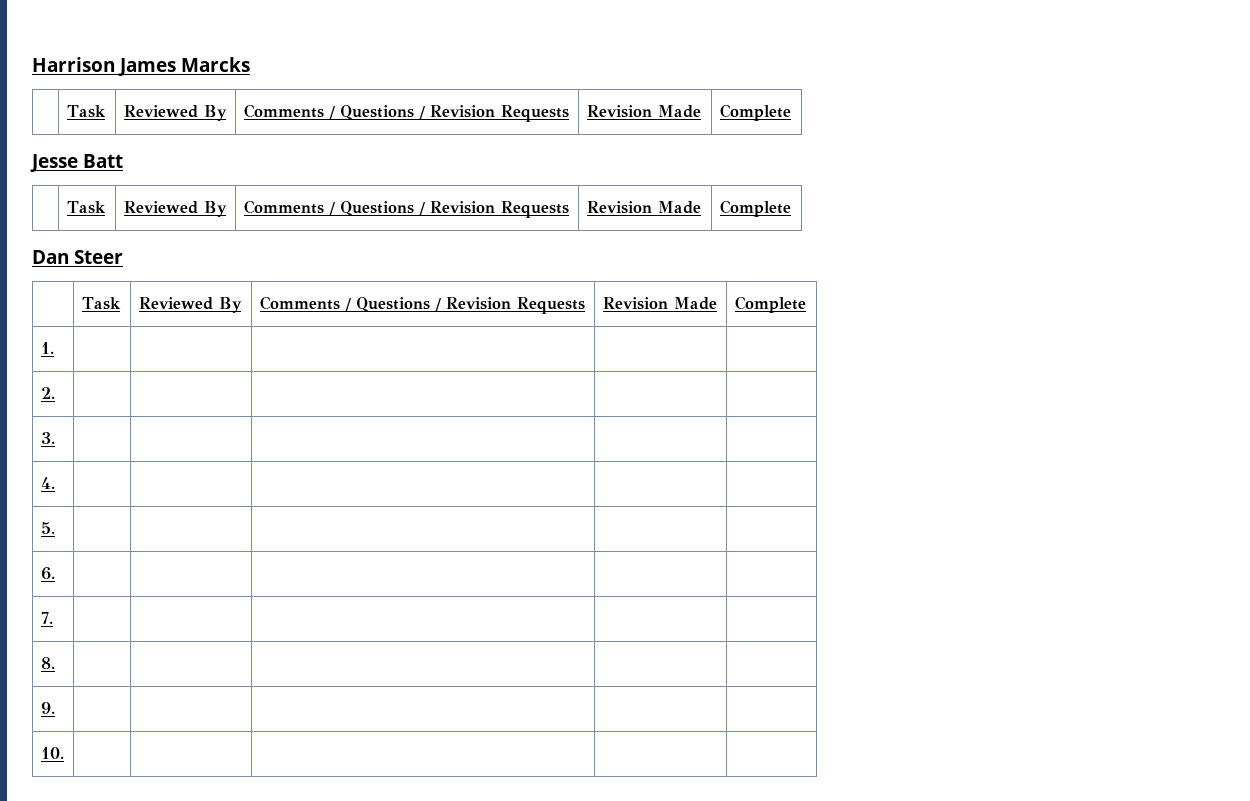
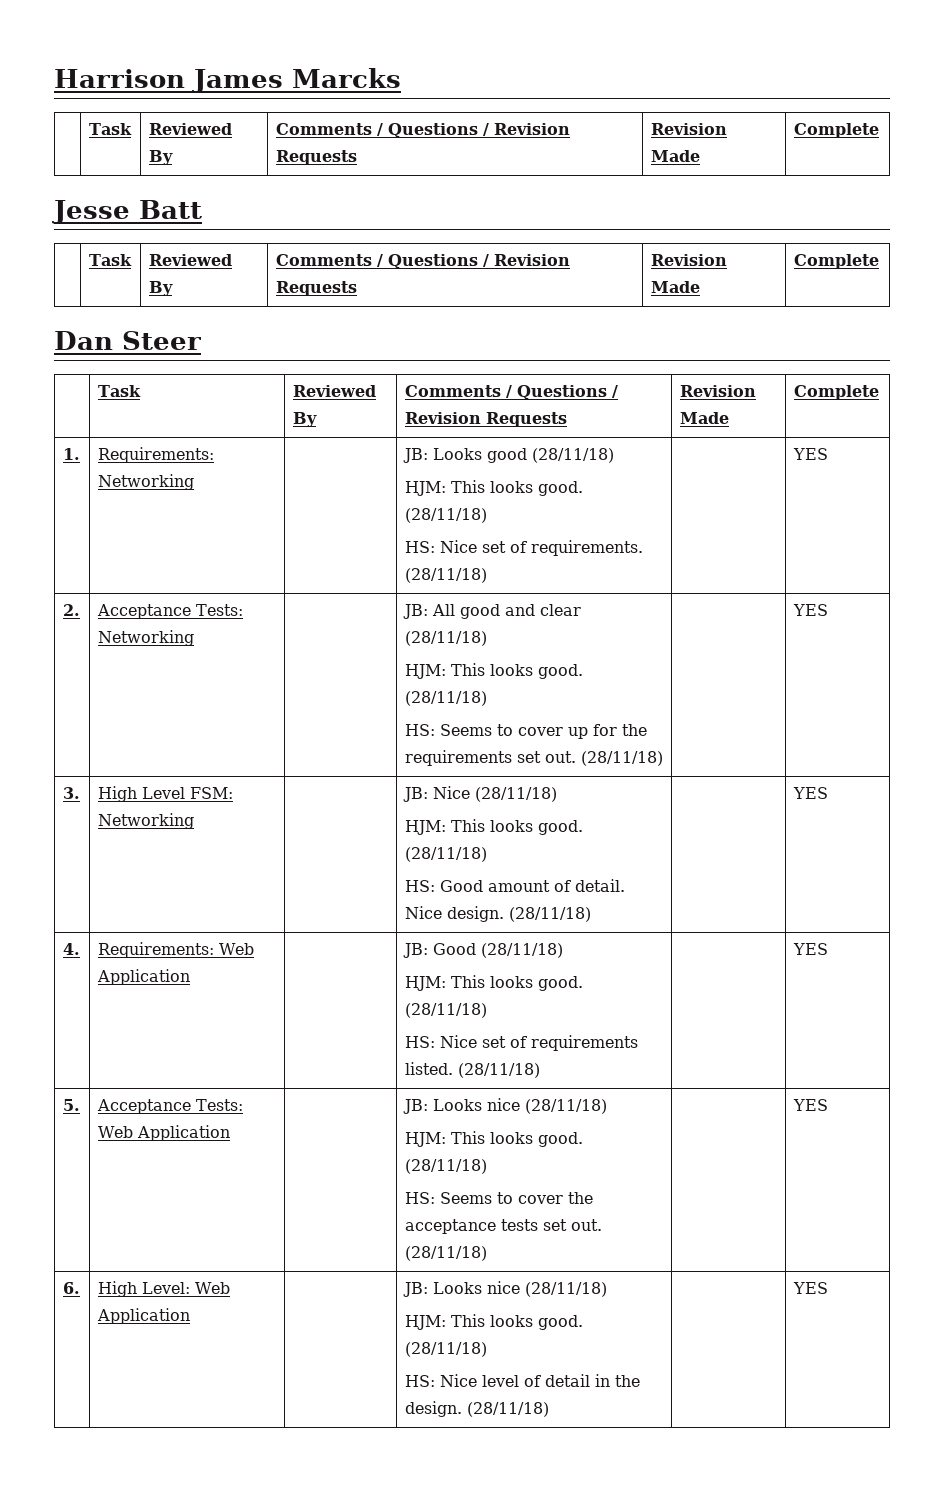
- 1. | | | | |
- 2. | | | | |
- 3. | | | | |
- 4. | | | | |
- 5. | | | | |
- 6. | | | | |
- 7. | | | | |
- 8. | | | | |
- 9. | | | | |
- 10. | | | | |
+ 1. | Requirements: Networking | | JB: Looks good (28/11/18)
+ HJM: This looks good. (28/11/18)
+ HS: Nice set of requirements. (28/11/18) | | YES
+ 2. | Acceptance Tests: Networking | | JB: All good and clear (28/11/18)
+ HJM: This looks good. (28/11/18)
+ HS: Seems to cover up for the requirements set out. (28/11/18) | | YES
+ 3. | High Level FSM: Networking | | JB: Nice (28/11/18)
+ HJM: This looks good. (28/11/18)
+ HS: Good amount of detail. Nice design. (28/11/18) | | YES
+ 4. | Requirements: Web Application | | JB: Good (28/11/18)
+ HJM: This looks good. (28/11/18)
+ HS: Nice set of requirements listed. (28/11/18) | | YES
+ 5. | Acceptance Tests: Web Application | | JB: Looks nice (28/11/18)
+ HJM: This looks good. (28/11/18)
+ HS: Seems to cover the acceptance tests set out. (28/11/18) | | YES
+ 6. | High Level: Web Application | | JB: Looks nice (28/11/18)
+ HJM: This looks good. (28/11/18)
+ HS: Nice level of detail in the design. (28/11/18) | | YES

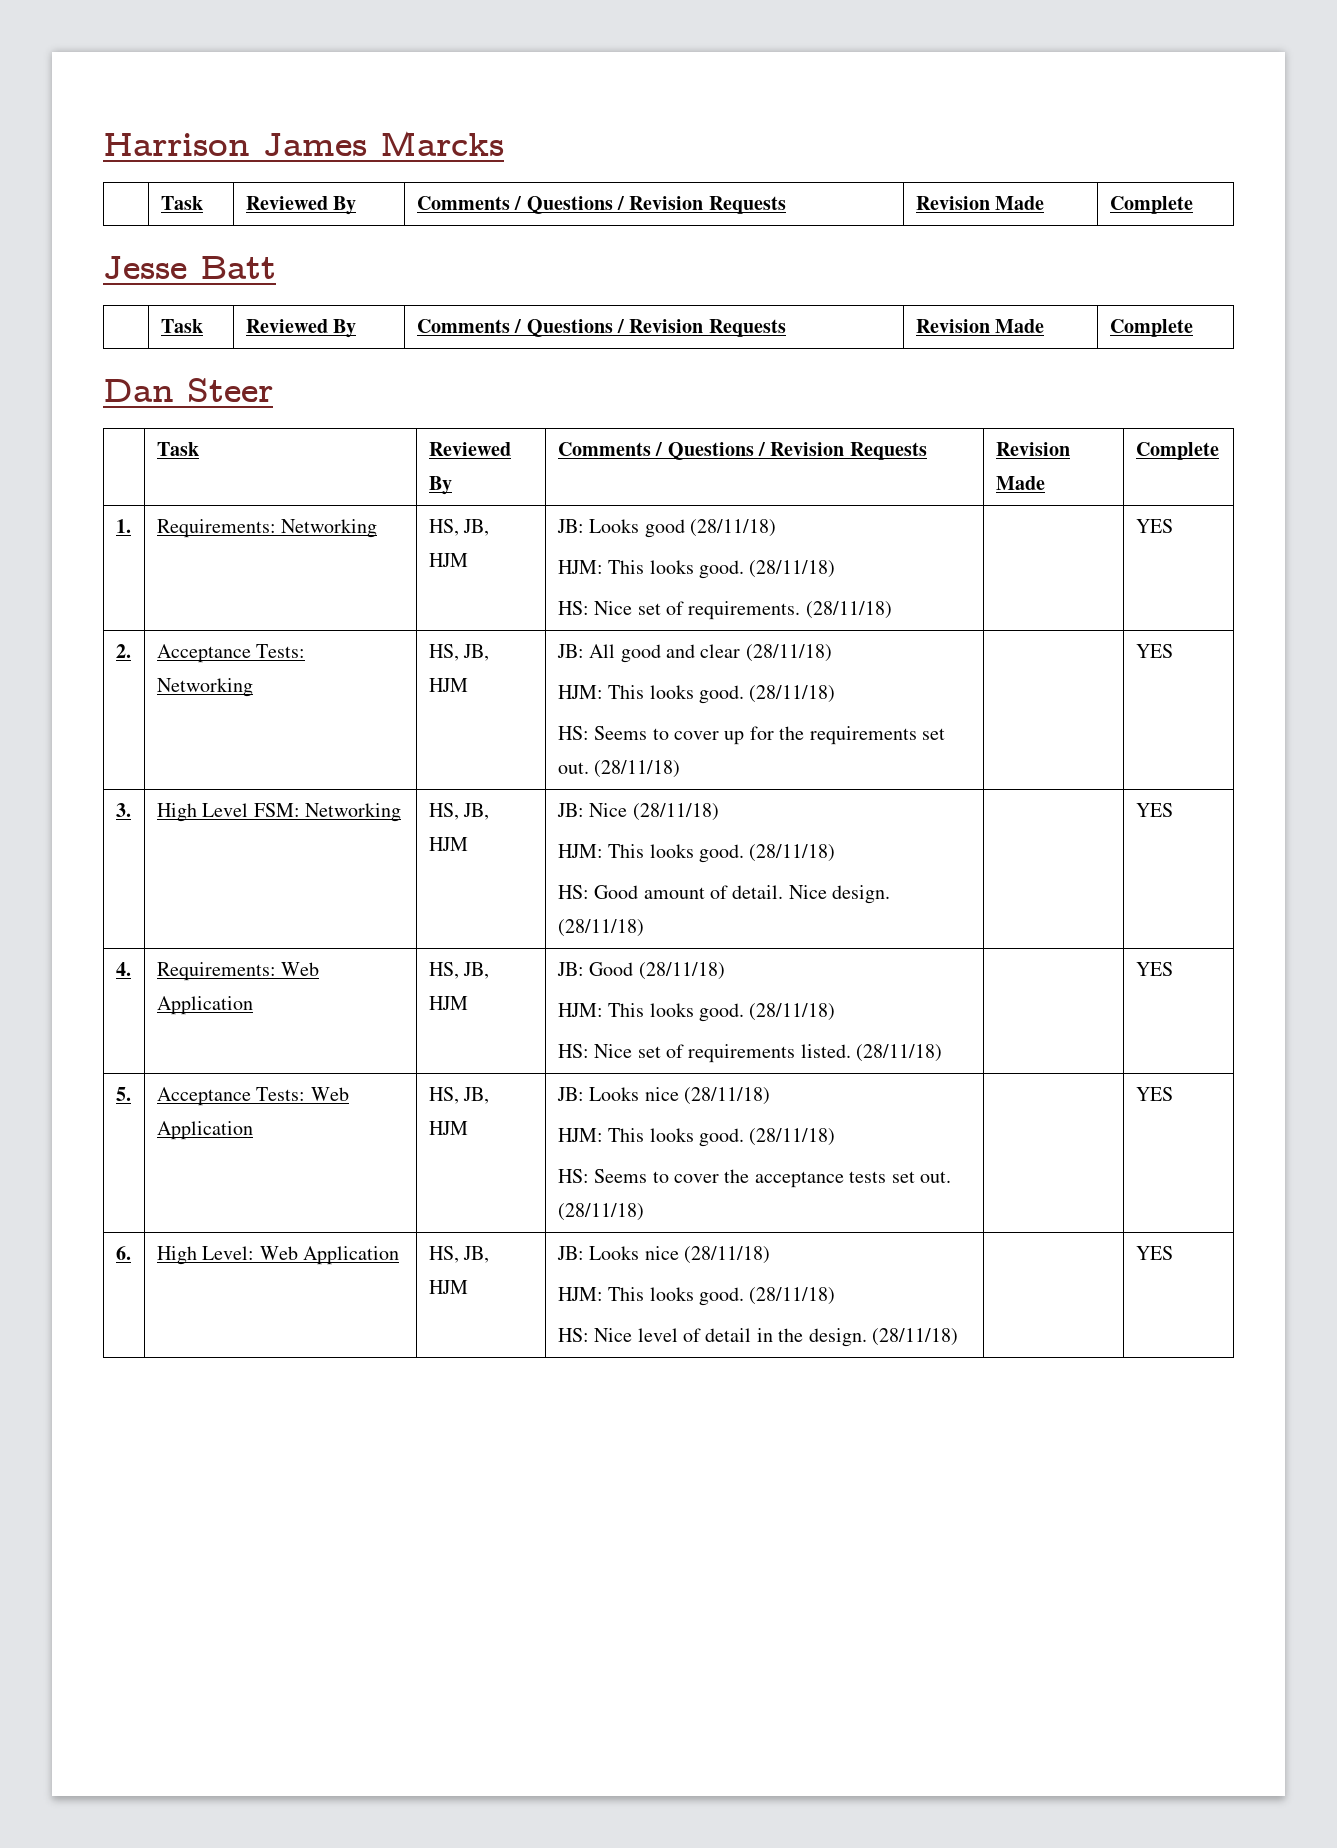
- 1. | Requirements: Networking | | JB: Looks good (28/11/18)
+ 1. | Requirements: Networking | HS, JB, HJM | JB: Looks good (28/11/18)
- 2. | Acceptance Tests: Networking | | JB: All good and clear (28/11/18)
+ 2. | Acceptance Tests: Networking | HS, JB, HJM | JB: All good and clear (28/11/18)
- 3. | High Level FSM: Networking | | JB: Nice (28/11/18)
+ 3. | High Level FSM: Networking | HS, JB, HJM | JB: Nice (28/11/18)
- 4. | Requirements: Web Application | | JB: Good (28/11/18)
+ 4. | Requirements: Web Application | HS, JB, HJM | JB: Good (28/11/18)
- 5. | Acceptance Tests: Web Application | | JB: Looks nice (28/11/18)
+ 5. | Acceptance Tests: Web Application | HS, JB, HJM | JB: Looks nice (28/11/18)
- 6. | High Level: Web Application | | JB: Looks nice (28/11/18)
+ 6. | High Level: Web Application | HS, JB, HJM | JB: Looks nice (28/11/18)

